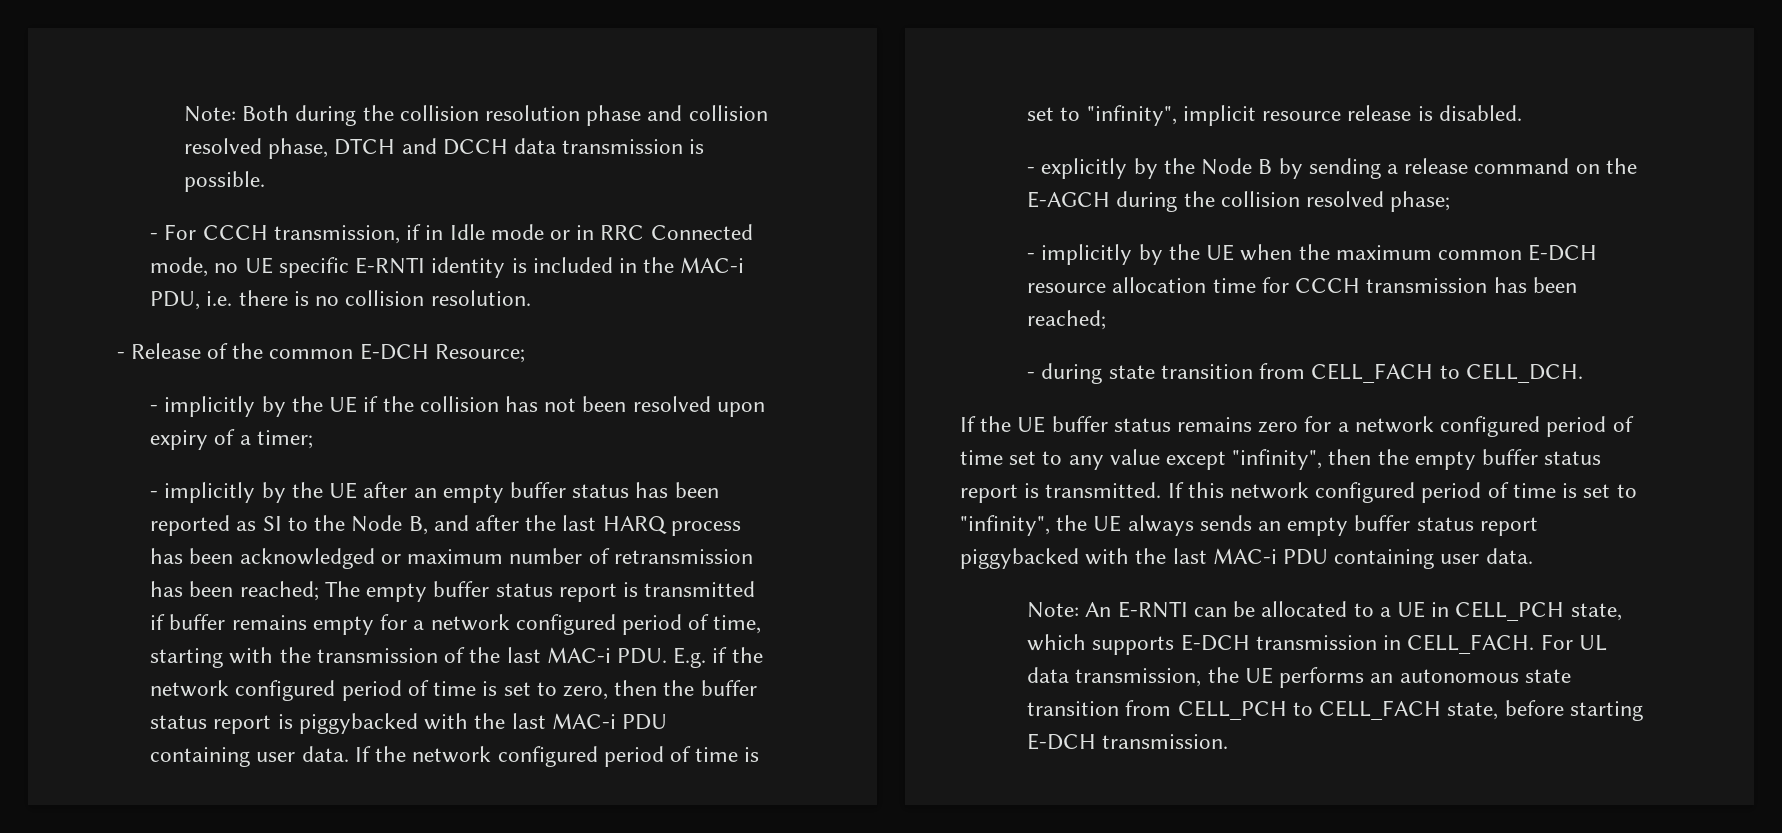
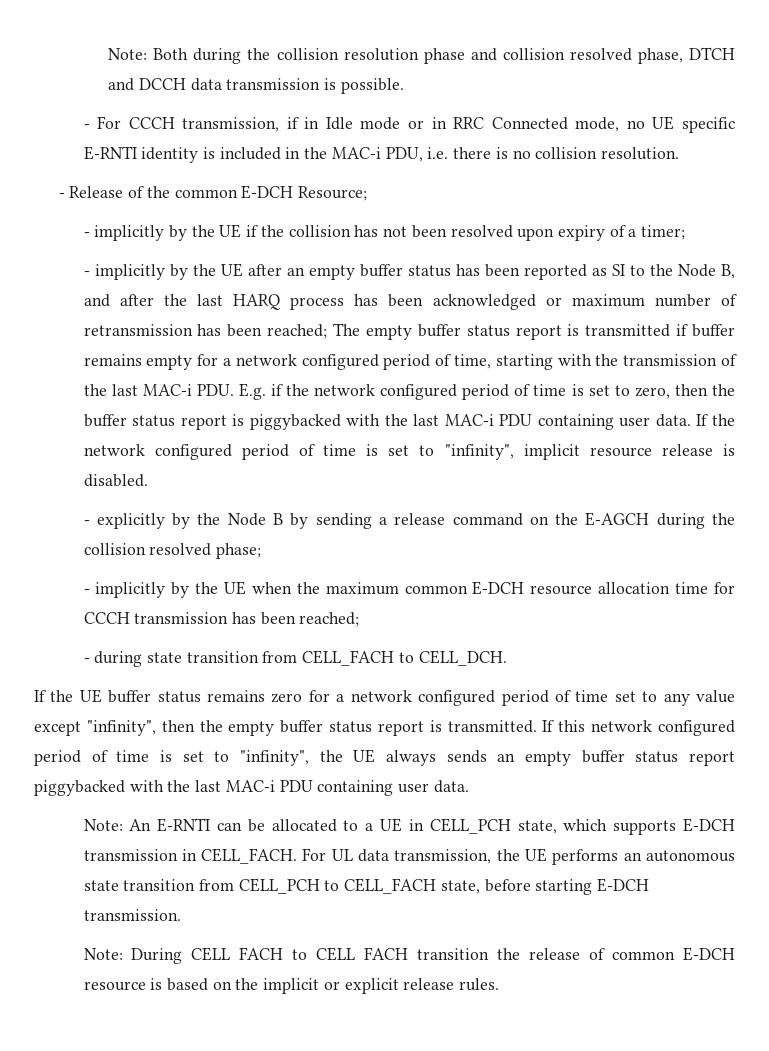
+ Note: During CELL FACH to CELL FACH transition the release of common E-DCH resource is based on the implicit or explicit release rules.

